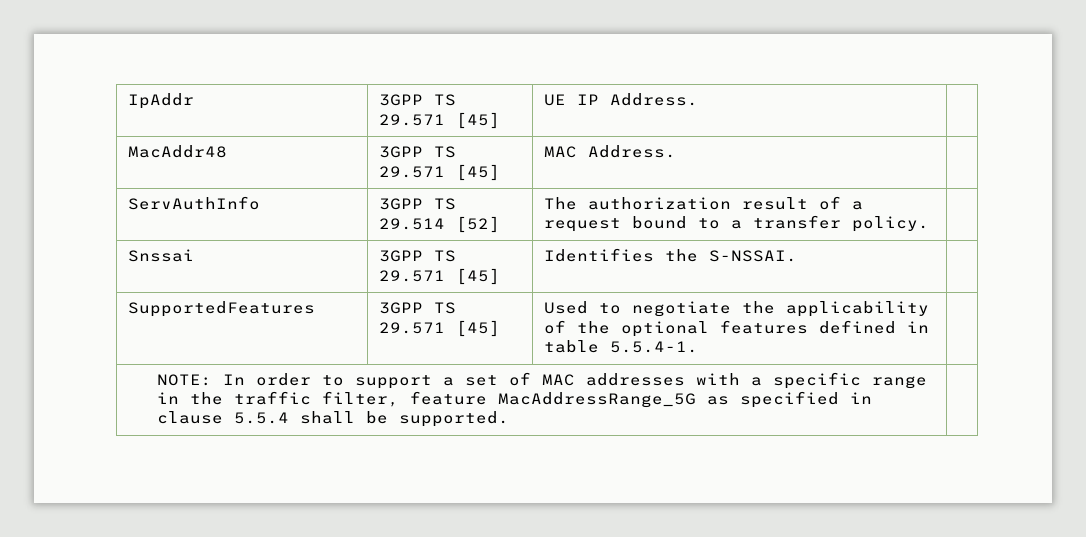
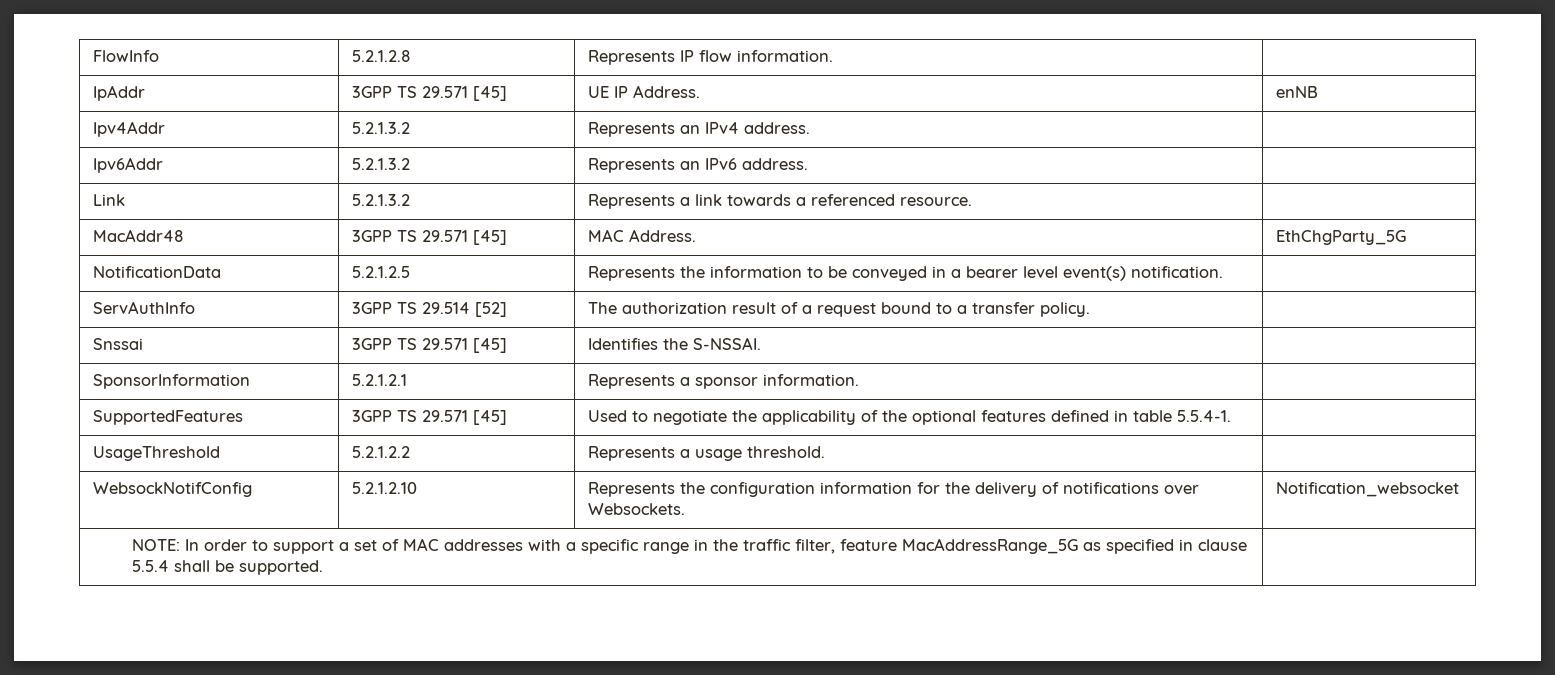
+ FlowInfo | 5.2.1.2.8 | Represents IP flow information. |
- IpAddr | 3GPP TS 29.571 [45] | UE IP Address. |
+ IpAddr | 3GPP TS 29.571 [45] | UE IP Address. | enNB
+ Ipv4Addr | 5.2.1.3.2 | Represents an IPv4 address. |
+ Ipv6Addr | 5.2.1.3.2 | Represents an IPv6 address. |
+ Link | 5.2.1.3.2 | Represents a link towards a referenced resource. |
- MacAddr48 | 3GPP TS 29.571 [45] | MAC Address. |
+ MacAddr48 | 3GPP TS 29.571 [45] | MAC Address. | EthChgParty_5G
+ NotificationData | 5.2.1.2.5 | Represents the information to be conveyed in a bearer level event(s) notification. |
+ SponsorInformation | 5.2.1.2.1 | Represents a sponsor information. |
+ UsageThreshold | 5.2.1.2.2 | Represents a usage threshold. |
+ WebsockNotifConfig | 5.2.1.2.10 | Represents the configuration information for the delivery of notifications over Websockets. | Notification_websocket

